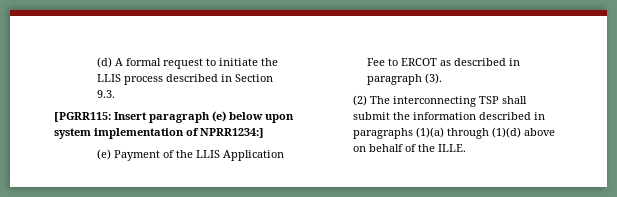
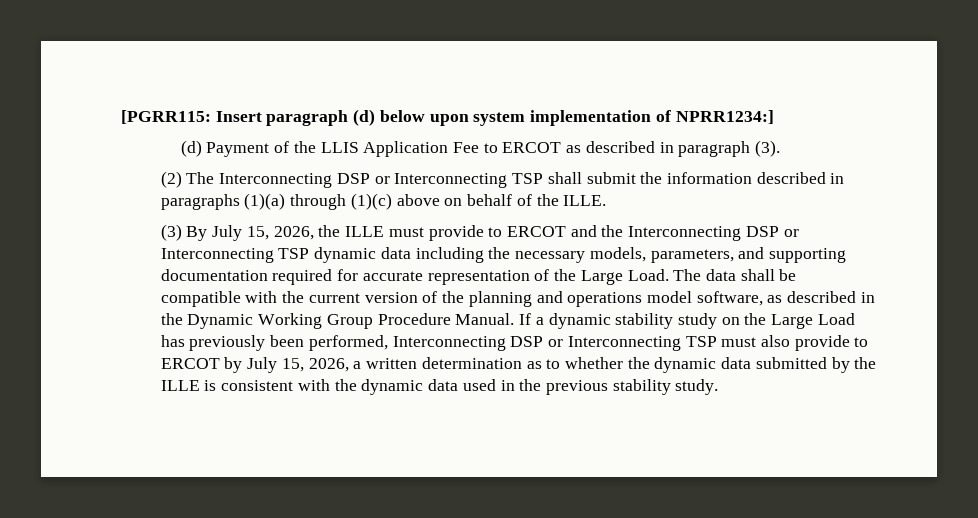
- (d) A formal request to initiate the LLIS process described in Section 9.3.
- [PGRR115: Insert paragraph (e) below upon system implementation of NPRR1234:]
+ [PGRR115: Insert paragraph (d) below upon system implementation of NPRR1234:]
- (e) Payment of the LLIS Application Fee to ERCOT as described in paragraph (3).
+ (d) Payment of the LLIS Application Fee to ERCOT as described in paragraph (3).
- (2) The interconnecting TSP shall submit the information described in paragraphs (1)(a) through (1)(d) above on behalf of the ILLE.
+ (2) The Interconnecting DSP or Interconnecting TSP shall submit the information described in paragraphs (1)(a) through (1)(c) above on behalf of the ILLE.
+ (3) By July 15, 2026, the ILLE must provide to ERCOT and the Interconnecting DSP or Interconnecting TSP dynamic data including the necessary models, parameters, and supporting documentation required for accurate representation of the Large Load. The data shall be compatible with the current version of the planning and operations model software, as described in the Dynamic Working Group Procedure Manual. If a dynamic stability study on the Large Load has previously been performed, Interconnecting DSP or Interconnecting TSP must also provide to ERCOT by July 15, 2026, a written determination as to whether the dynamic data submitted by the ILLE is consistent with the dynamic data used in the previous stability study.

